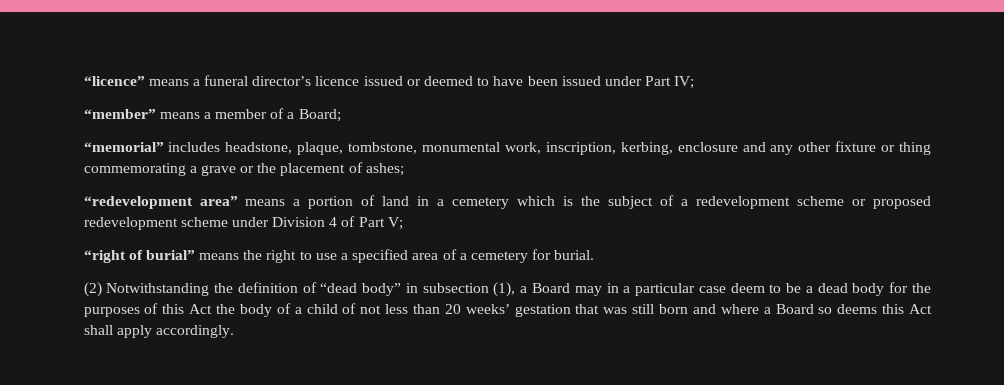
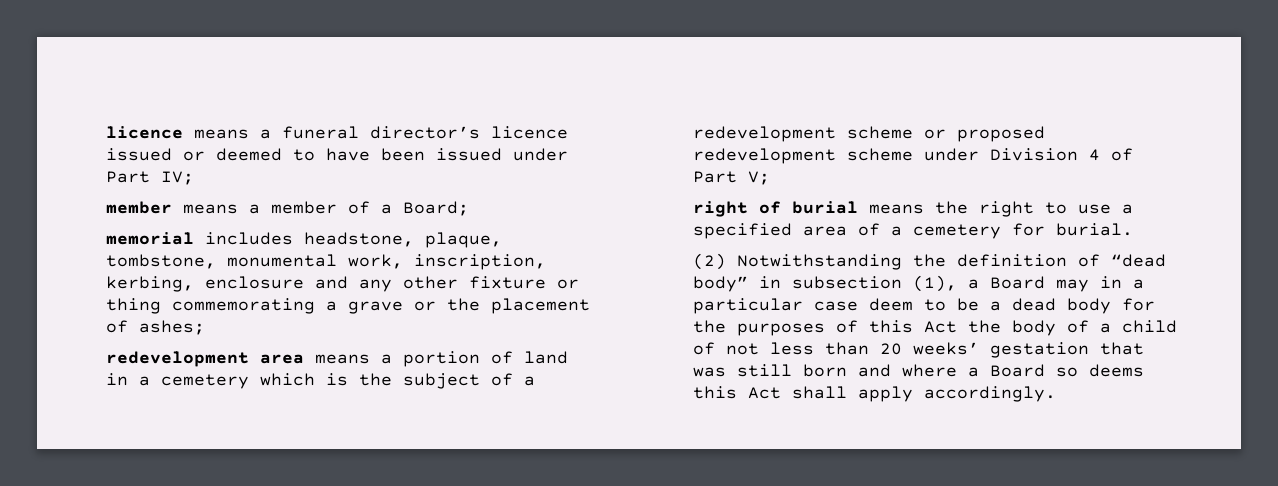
- “licence” means a funeral director’s licence issued or deemed to have been issued under Part IV;
+ licence means a funeral director’s licence issued or deemed to have been issued under Part IV;
- “member” means a member of a Board;
+ member means a member of a Board;
- “memorial” includes headstone, plaque, tombstone, monumental work, inscription, kerbing, enclosure and any other fixture or thing commemorating a grave or the placement of ashes;
+ memorial includes headstone, plaque, tombstone, monumental work, inscription, kerbing, enclosure and any other fixture or thing commemorating a grave or the placement of ashes;
- “redevelopment area” means a portion of land in a cemetery which is the subject of a redevelopment scheme or proposed redevelopment scheme under Division 4 of Part V;
+ redevelopment area means a portion of land in a cemetery which is the subject of a redevelopment scheme or proposed redevelopment scheme under Division 4 of Part V;
- “right of burial” means the right to use a specified area of a cemetery for burial.
+ right of burial means the right to use a specified area of a cemetery for burial.

